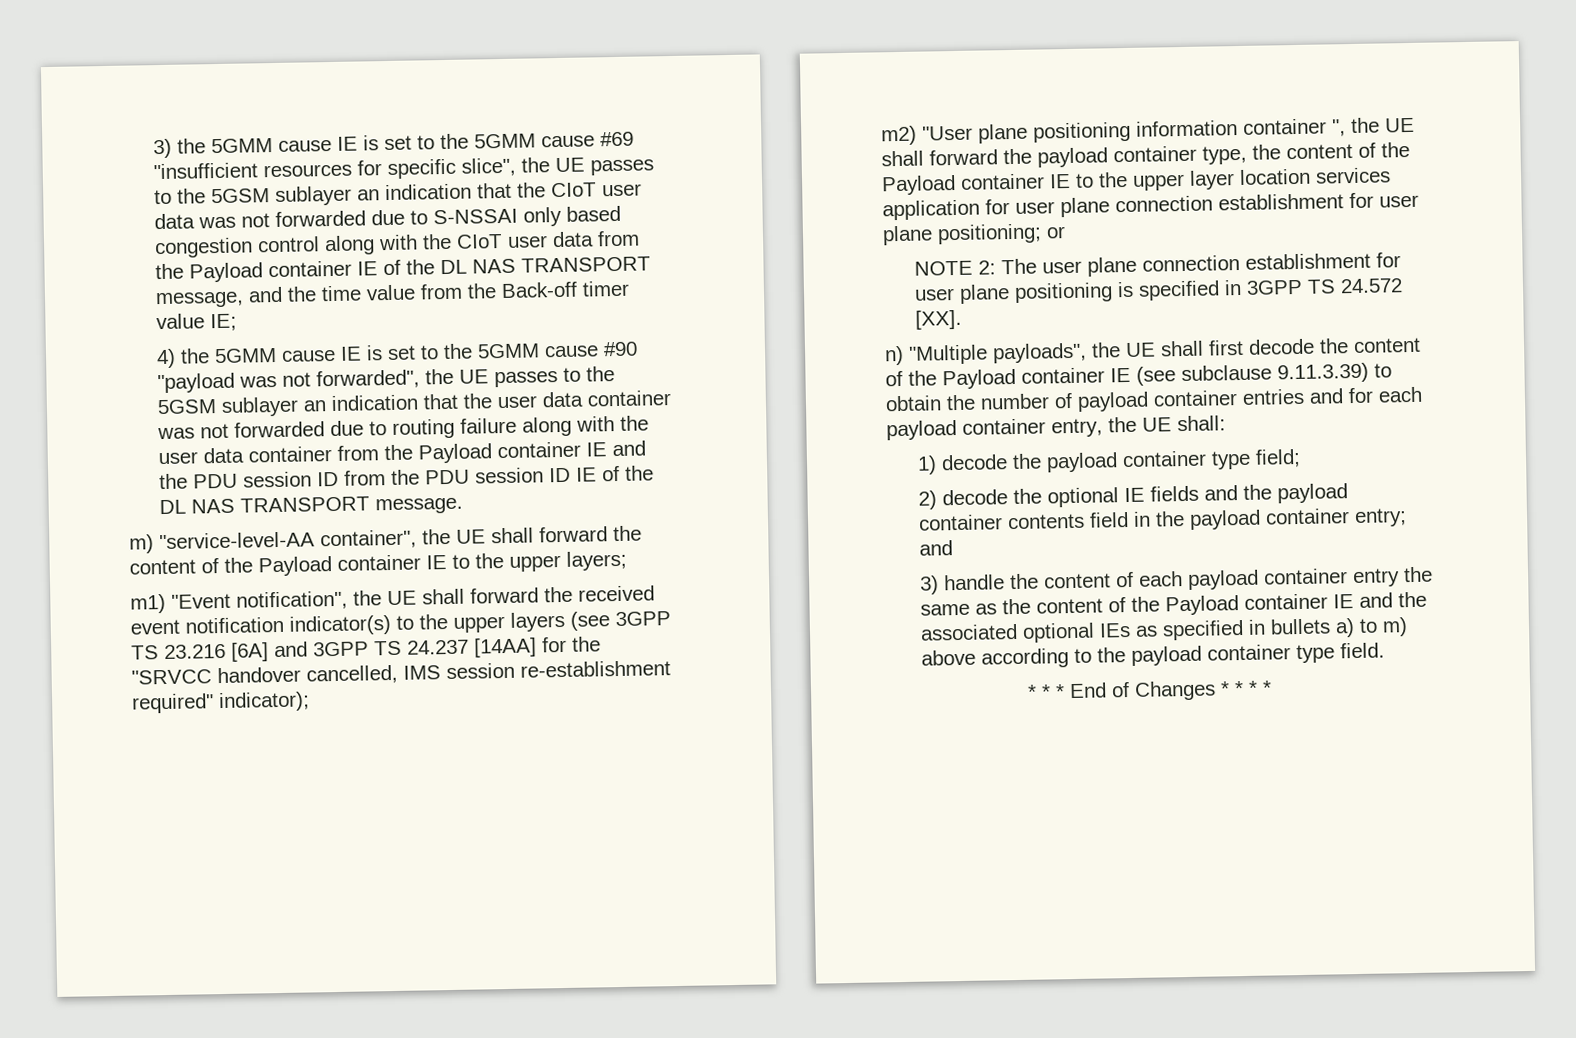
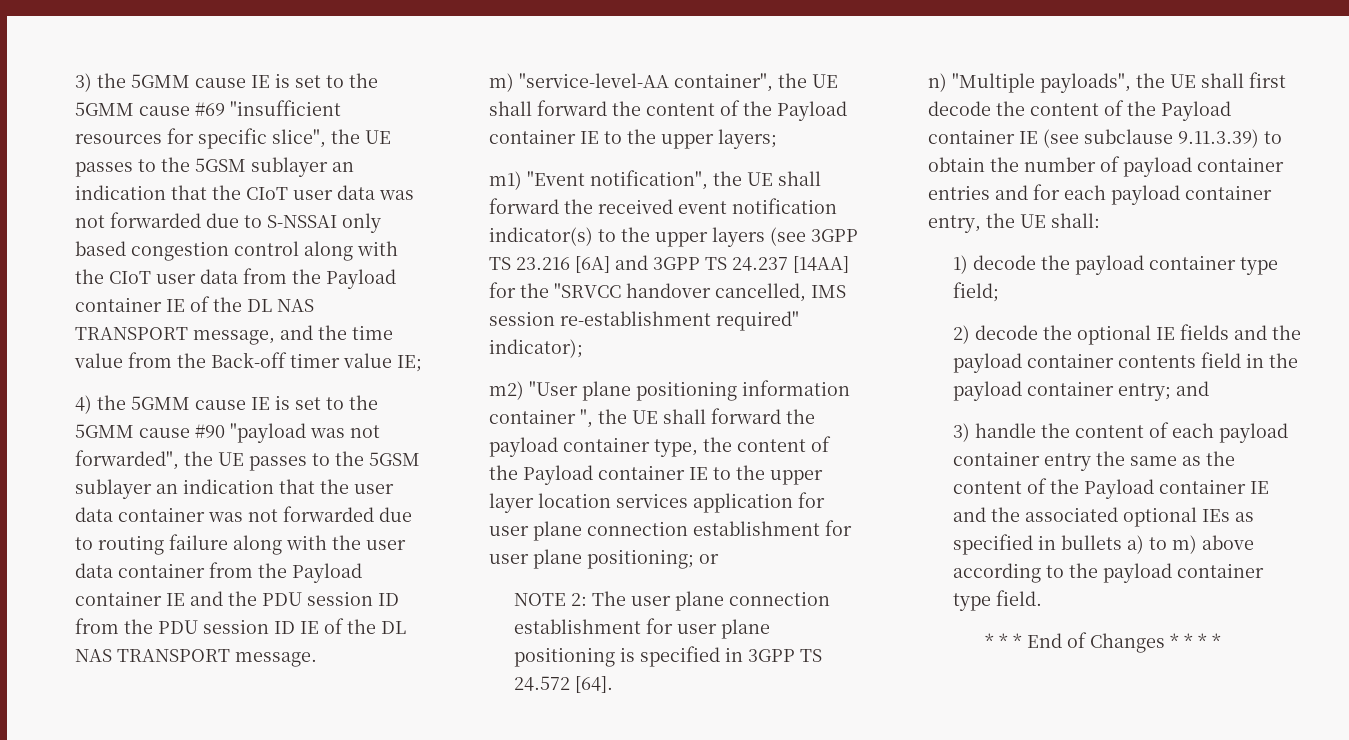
- NOTE 2: The user plane connection establishment for user plane positioning is specified in 3GPP TS 24.572 [XX].
+ NOTE 2: The user plane connection establishment for user plane positioning is specified in 3GPP TS 24.572 [64].

